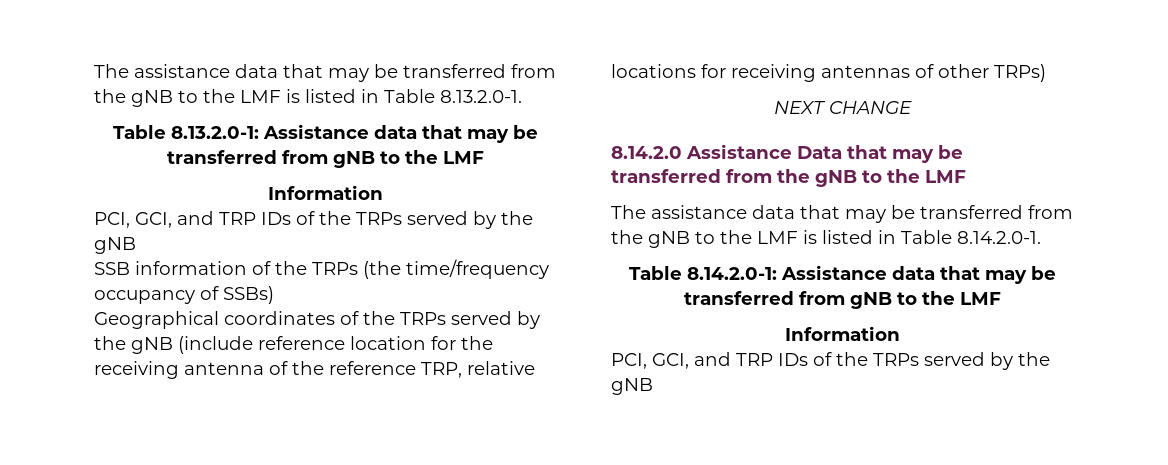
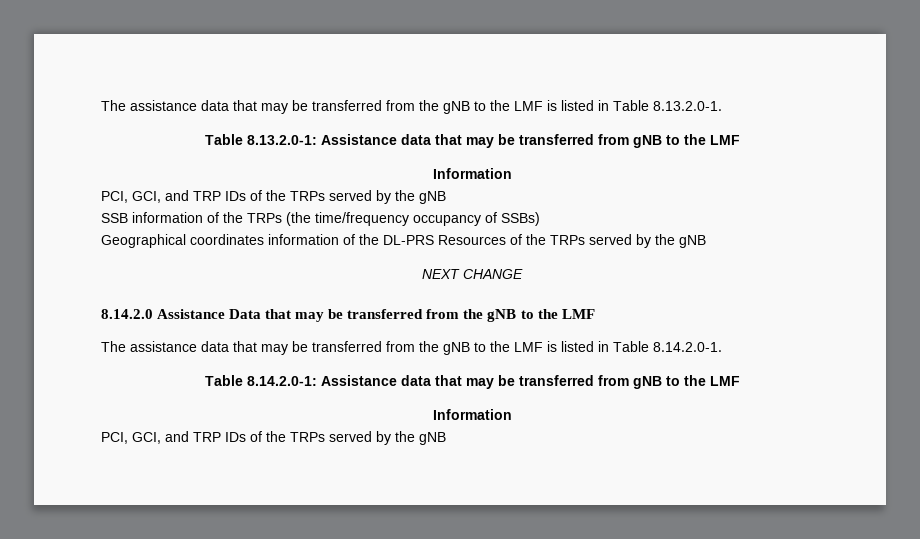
- Geographical coordinates of the TRPs served by the gNB (include reference location for the receiving antenna of the reference TRP, relative locations for receiving antennas of other TRPs)
+ Geographical coordinates information of the DL-PRS Resources of the TRPs served by the gNB

